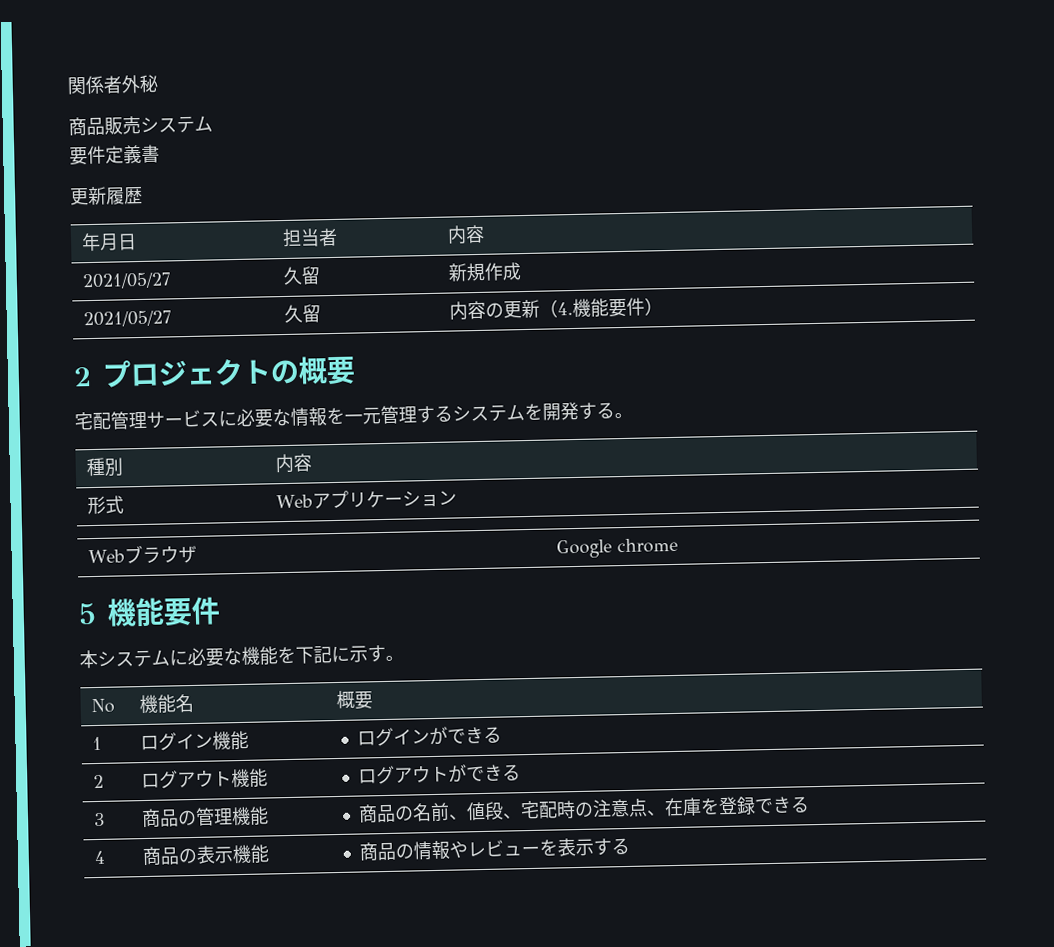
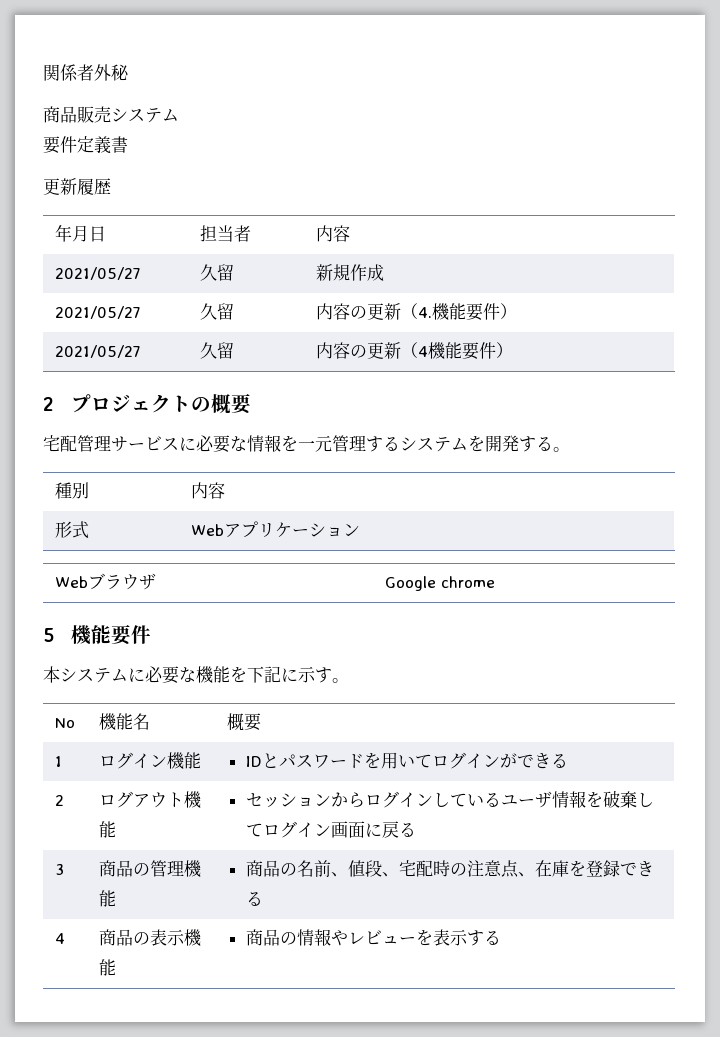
+ 2021/05/27 | 久留 | 内容の更新（4機能要件）
- 1 | ログイン機能 | ログインができる
+ 1 | ログイン機能 | IDとパスワードを用いてログインができる
- 2 | ログアウト機能 | ログアウトができる
+ 2 | ログアウト機能 | セッションからログインしているユーザ情報を破棄してログイン画面に戻る

